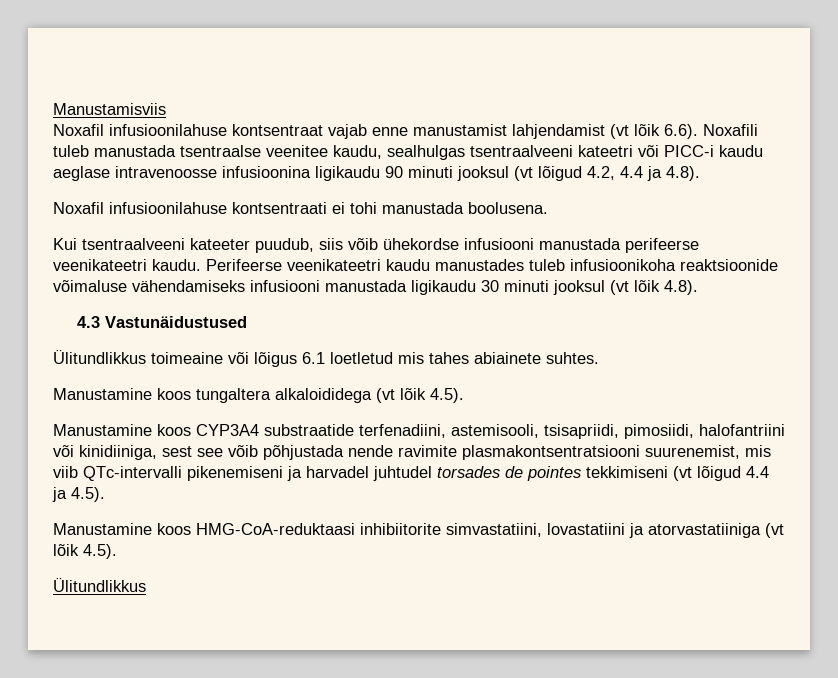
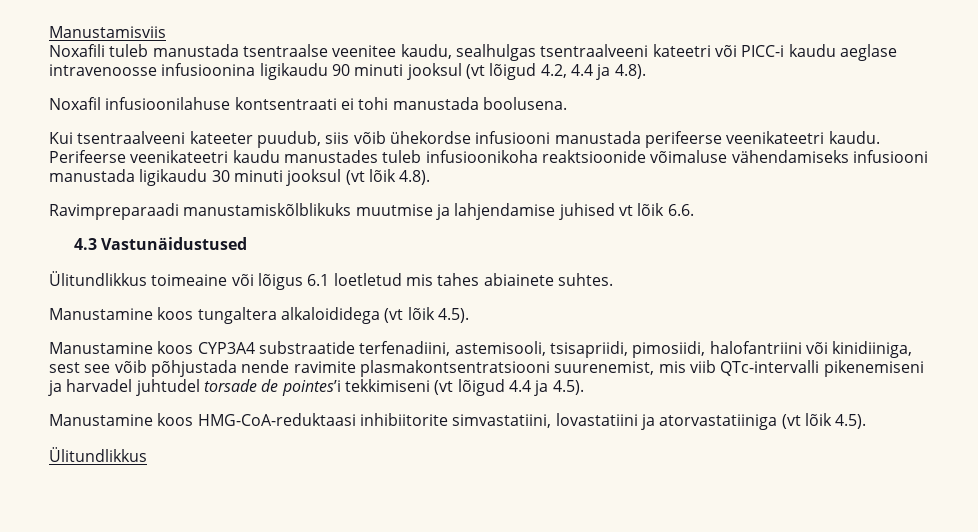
- Noxafil infusioonilahuse kontsentraat vajab enne manustamist lahjendamist (vt lõik 6.6). Noxafili tuleb manustada tsentraalse veenitee kaudu, sealhulgas tsentraalveeni kateetri või PICC-i kaudu aeglase intravenoosse infusioonina ligikaudu 90 minuti jooksul (vt lõigud 4.2, 4.4 ja 4.8).
+ Noxafili tuleb manustada tsentraalse veenitee kaudu, sealhulgas tsentraalveeni kateetri või PICC-i kaudu aeglase intravenoosse infusioonina ligikaudu 90 minuti jooksul (vt lõigud 4.2, 4.4 ja 4.8).
+ Ravimpreparaadi manustamiskõlblikuks muutmise ja lahjendamise juhised vt lõik 6.6.
- Manustamine koos CYP3A4 substraatide terfenadiini, astemisooli, tsisapriidi, pimosiidi, halofantriini või kinidiiniga, sest see võib põhjustada nende ravimite plasmakontsentratsiooni suurenemist, mis viib QTc-intervalli pikenemiseni ja harvadel juhtudel torsades de pointes tekkimiseni (vt lõigud 4.4 ja 4.5).
+ Manustamine koos CYP3A4 substraatide terfenadiini, astemisooli, tsisapriidi, pimosiidi, halofantriini või kinidiiniga, sest see võib põhjustada nende ravimite plasmakontsentratsiooni suurenemist, mis viib QTc-intervalli pikenemiseni ja harvadel juhtudel torsade de pointes’i tekkimiseni (vt lõigud 4.4 ja 4.5).

